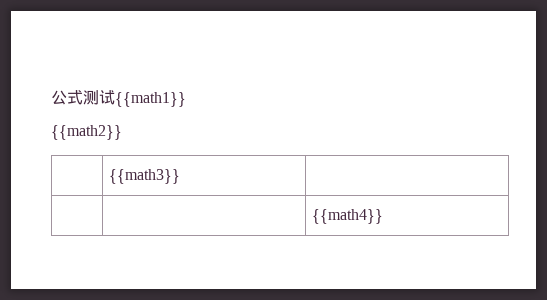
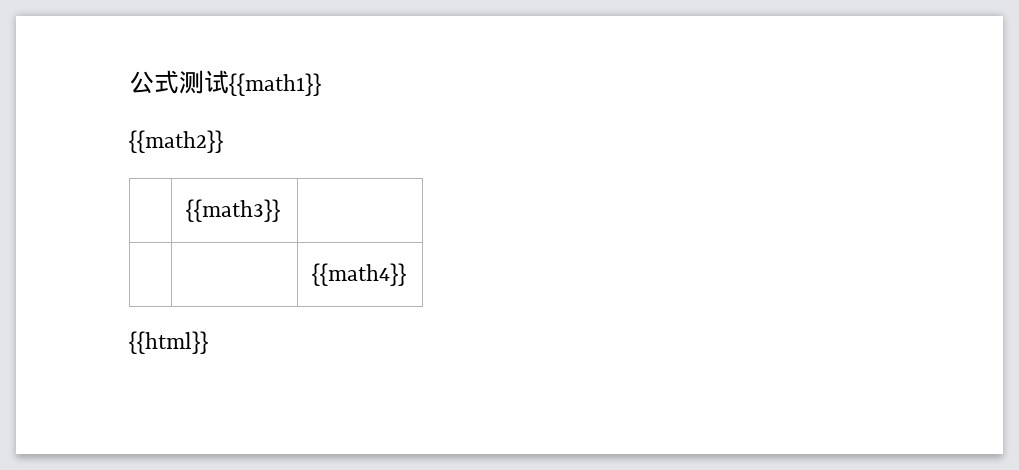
+ {{html}}

